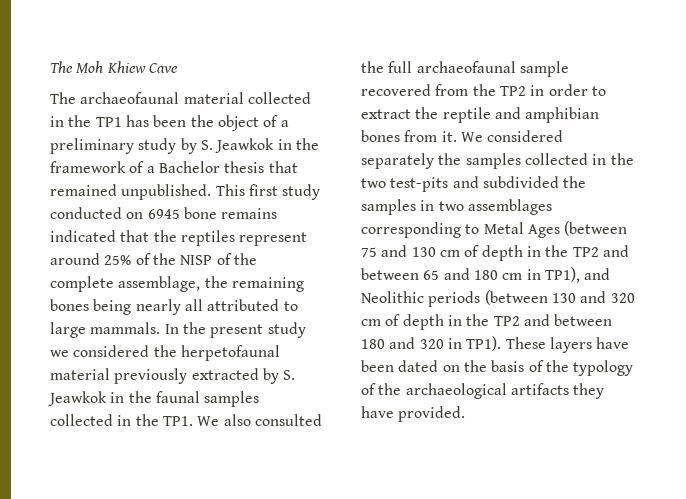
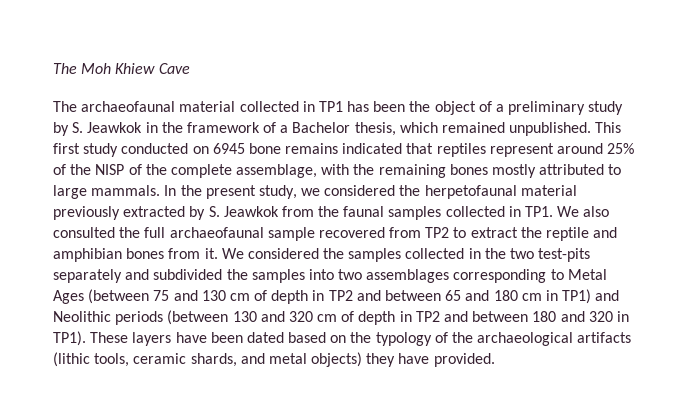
- The archaeofaunal material collected in the TP1 has been the object of a preliminary study by S. Jeawkok in the framework of a Bachelor thesis that remained unpublished.
+ The archaeofaunal material collected in TP1 has been the object of a preliminary study by S. Jeawkok in the framework of a Bachelor thesis, which remained unpublished.
- This first study conducted on 6945 bone remains indicated that the reptiles represent around 25% of the NISP of the complete assemblage, the remaining bones being nearly all attributed to large mammals.
+ This first study conducted on 6945 bone remains indicated that reptiles represent around 25% of the NISP of the complete assemblage, with the remaining bones mostly attributed to large mammals.
- In the present study we considered the herpetofaunal material previously extracted by S. Jeawkok in the faunal samples collected in the TP1. We also consulted the full archaeofaunal sample recovered from the TP2 in order to extract the reptile and amphibian bones from it.
+ In the present study, we considered the herpetofaunal material previously extracted by S. Jeawkok from the faunal samples collected in TP1. We also consulted the full archaeofaunal sample recovered from TP2 to extract the reptile and amphibian bones from it.
- We considered separately the samples collected in the two test-pits and subdivided the samples in two assemblages corresponding to Metal Ages (between 75 and 130 cm of depth in the TP2 and between 65 and 180 cm in TP1), and Neolithic periods (between 130 and 320 cm of depth in the TP2 and between 180 and 320 in TP1).
+ We considered the samples collected in the two test-pits separately and subdivided the samples into two assemblages corresponding to Metal Ages (between 75 and 130 cm of depth in TP2 and between 65 and 180 cm in TP1) and Neolithic periods (between 130 and 320 cm of depth in TP2 and between 180 and 320 in TP1).
- These layers have been dated on the basis of the typology of the archaeological artifacts they have provided.
+ These layers have been dated based on the typology of the archaeological artifacts (lithic tools, ceramic shards, and metal objects) they have provided.

